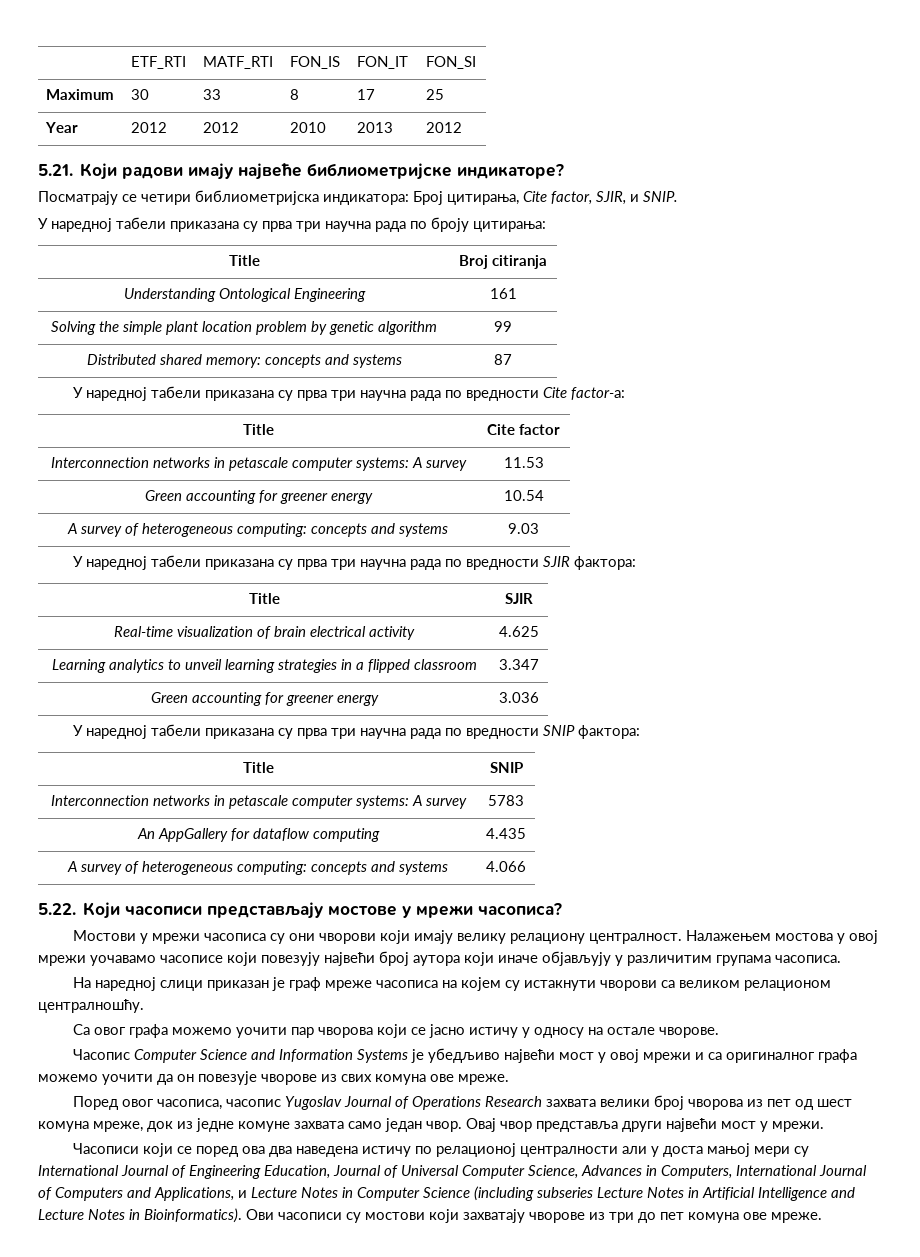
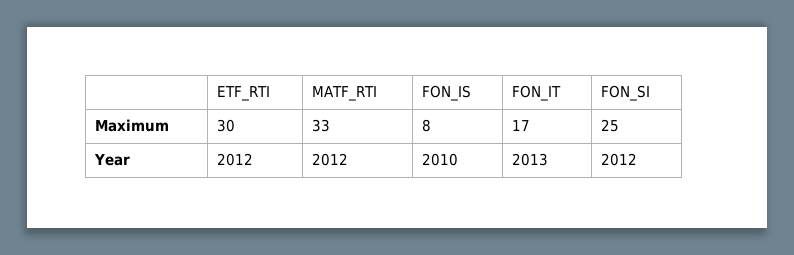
- 5.21. Који радови имају највеће библиометријске индикаторе?
- Посматрају се четири библиометријска индикатора: Број цитирања, Cite factor, SJIR, и SNIP.
- У наредној табели приказана су прва три научна рада по броју цитирања:
- Title | Broj citiranja
- Understanding Ontological Engineering | 161
- Solving the simple plant location problem by genetic algorithm | 99
- Distributed shared memory: concepts and systems | 87
- У наредној табели приказана су прва три научна рада по вредности Cite factor-а:
- Title | Cite factor
- Interconnection networks in petascale computer systems: A survey | 11.53
- Green accounting for greener energy | 10.54
- A survey of heterogeneous computing: concepts and systems | 9.03
- У наредној табели приказана су прва три научна рада по вредности SJIR фактора:
- Title | SJIR
- Real-time visualization of brain electrical activity | 4.625
- Learning analytics to unveil learning strategies in a flipped classroom | 3.347
- Green accounting for greener energy | 3.036
- У наредној табели приказана су прва три научна рада по вредности SNIP фактора:
- Title | SNIP
- Interconnection networks in petascale computer systems: A survey | 5783
- An AppGallery for dataflow computing | 4.435
- A survey of heterogeneous computing: concepts and systems | 4.066
- 5.22. Који часописи представљају мостове у мрежи часописа?
- Мостови у мрежи часописа су они чворови који имају велику релациону централност. Налажењем мостова у овој мрежи уочавамо часописе који повезују највећи број аутора који иначе објављују у различитим групама часописа.
- На наредној слици приказан је граф мреже часописа на којем су истакнути чворови са великом релационом централношћу.
- Са овог графа можемо уочити пар чворова који се јасно истичу у односу на остале чворове.
- Часопис Computer Science and Information Systems је убедљиво највећи мост у овој мрежи и са оригиналног графа можемо уочити да он повезује чворове из свих комуна ове мреже.
- Поред овог часописа, часопис Yugoslav Journal of Operations Research захвата велики број чворова из пет од шест комуна мреже, док из једне комуне захвата само један чвор. Овај чвор представља други највећи мост у мрежи.
- Часописи који се поред ова два наведена истичу по релационој централности али у доста мањој мери су International Journal of Engineering Education, Journal of Universal Computer Science, Advances in Computers, International Journal of Computers and Applications, и Lecture Notes in Computer Science (including subseries Lecture Notes in Artificial Intelligence and Lecture Notes in Bioinformatics). Ови часописи су мостови који захватају чворове из три до пет комуна ове мреже.

